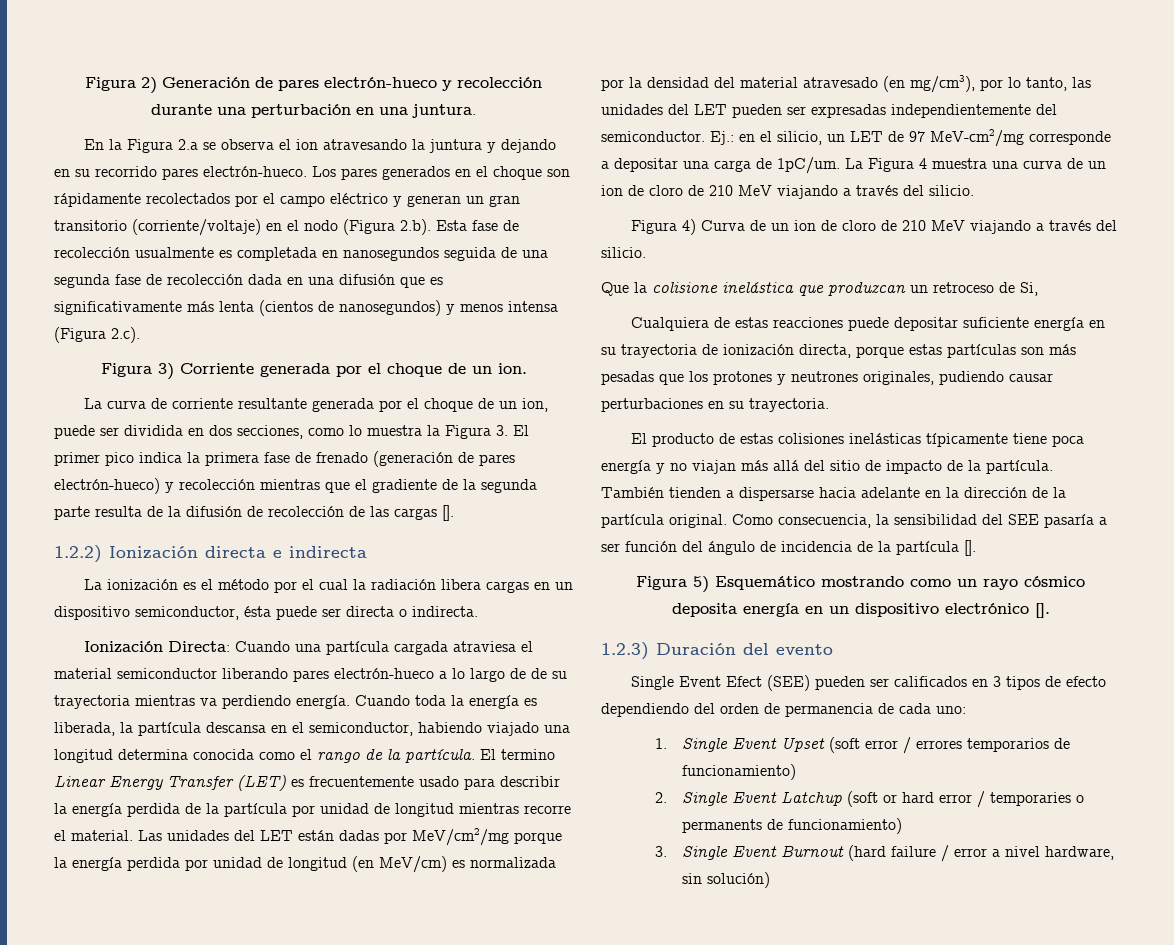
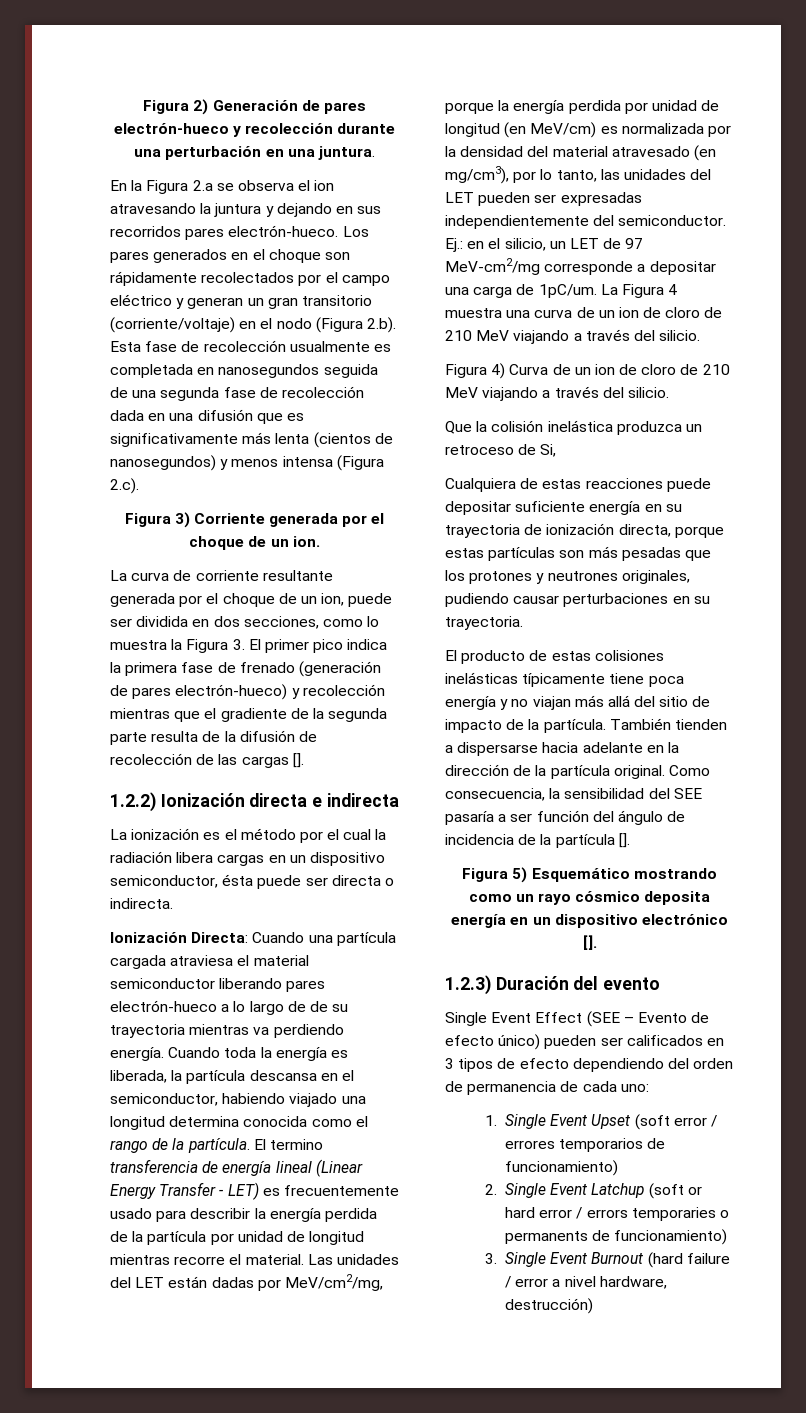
- En la Figura 2.a se observa el ion atravesando la juntura y dejando en su recorrido pares electrón-hueco.
+ En la Figura 2.a se observa el ion atravesando la juntura y dejando en sus recorridos pares electrón-hueco.
- El termino Linear Energy Transfer (LET) es frecuentemente usado para describir la energía perdida de la partícula por unidad de longitud mientras recorre el material.
+ El termino transferencia de energía lineal (Linear Energy Transfer - LET) es frecuentemente usado para describir la energía perdida de la partícula por unidad de longitud mientras recorre el material.
- Las unidades del LET están dadas por MeV/cm2/mg porque la energía perdida por unidad de longitud (en MeV/cm) es normalizada por la densidad del material atravesado (en mg/cm3), por lo tanto, las unidades del LET pueden ser expresadas independientemente del semiconductor.
+ Las unidades del LET están dadas por MeV/cm2/mg, porque la energía perdida por unidad de longitud (en MeV/cm) es normalizada por la densidad del material atravesado (en mg/cm3), por lo tanto, las unidades del LET pueden ser expresadas independientemente del semiconductor.
- Que la colisione inelástica que produzcan un retroceso de Si,
+ Que la colisión inelástica produzca un retroceso de Si,
- Single Event Efect (SEE) pueden ser calificados en 3 tipos de efecto dependiendo del orden de permanencia de cada uno:
+ Single Event Effect (SEE – Evento de efecto único) pueden ser calificados en 3 tipos de efecto dependiendo del orden de permanencia de cada uno:
- 2. Single Event Latchup (soft or hard error / temporaries o permanents de funcionamiento)
+ 2. Single Event Latchup (soft or hard error / errors temporaries o permanents de funcionamiento)
- 3. Single Event Burnout (hard failure / error a nivel hardware, sin solución)
+ 3. Single Event Burnout (hard failure / error a nivel hardware, destrucción)

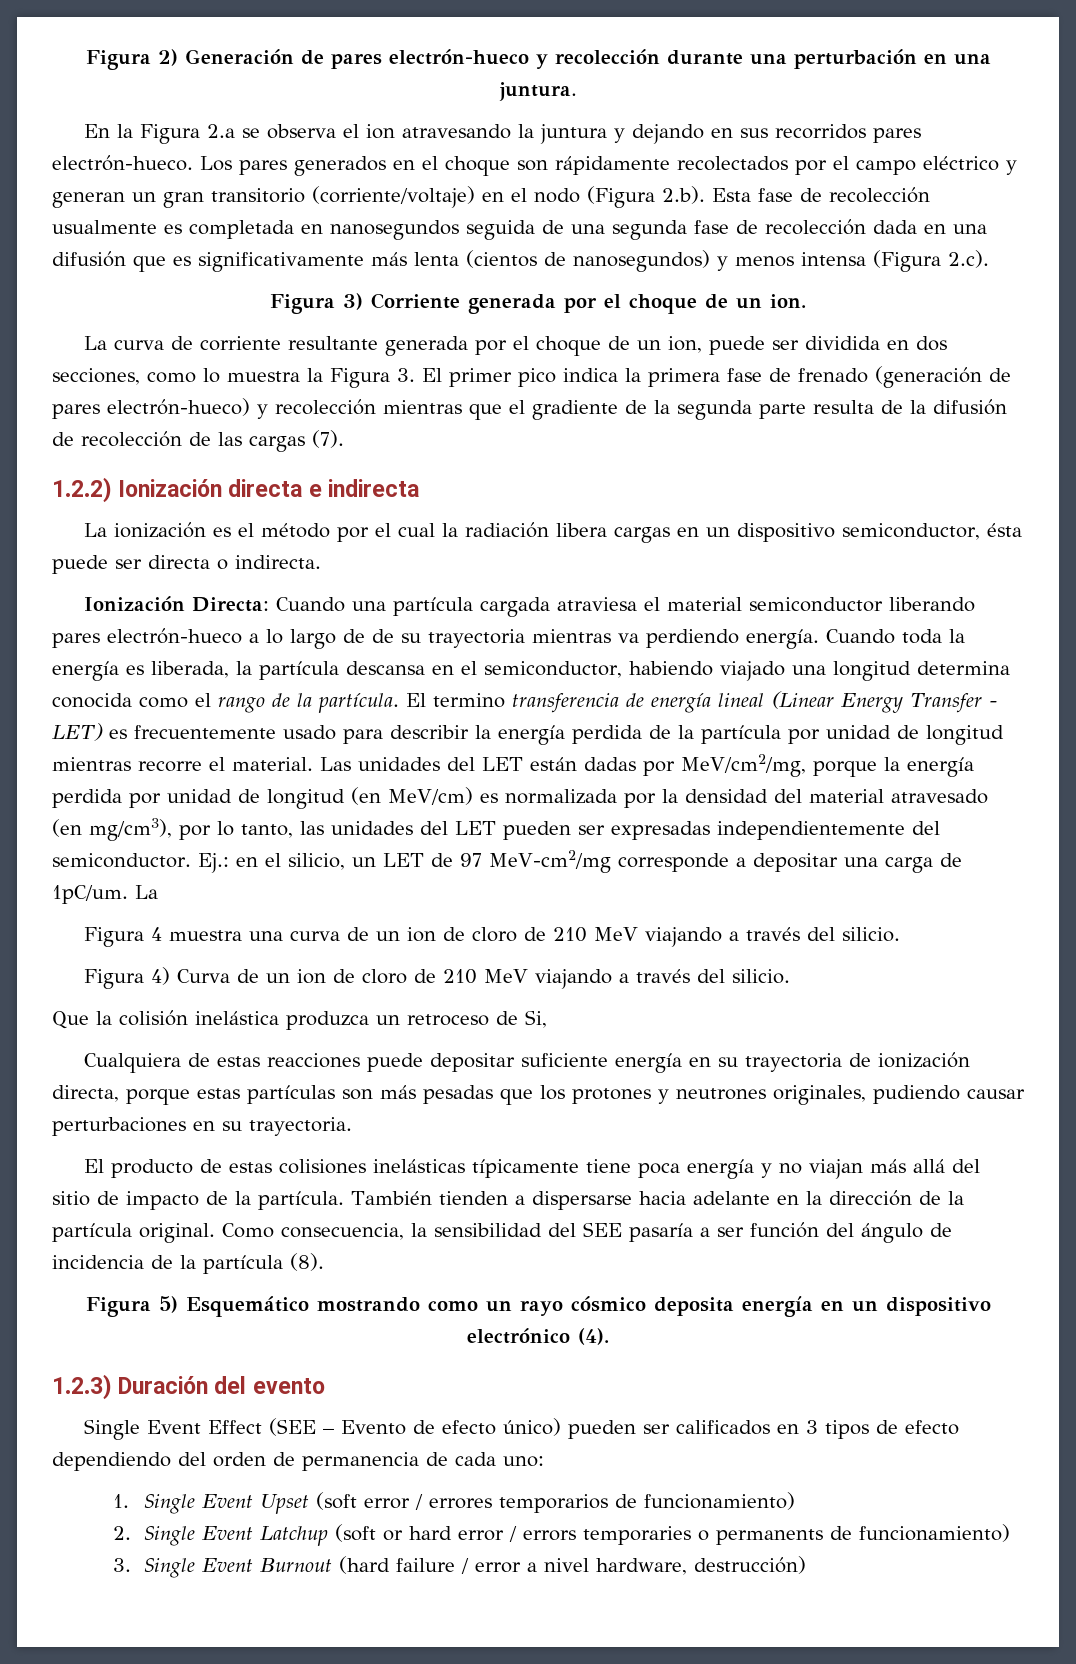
- La curva de corriente resultante generada por el choque de un ion, puede ser dividida en dos secciones, como lo muestra la Figura 3. El primer pico indica la primera fase de frenado (generación de pares electrón-hueco) y recolección mientras que el gradiente de la segunda parte resulta de la difusión de recolección de las cargas [].
+ La curva de corriente resultante generada por el choque de un ion, puede ser dividida en dos secciones, como lo muestra la Figura 3. El primer pico indica la primera fase de frenado (generación de pares electrón-hueco) y recolección mientras que el gradiente de la segunda parte resulta de la difusión de recolección de las cargas (7).
- Ej.: en el silicio, un LET de 97 MeV-cm2/mg corresponde a depositar una carga de 1pC/um. La Figura 4 muestra una curva de un ion de cloro de 210 MeV viajando a través del silicio.
+ Ej.: en el silicio, un LET de 97 MeV-cm2/mg corresponde a depositar una carga de 1pC/um. La
+ Figura 4 muestra una curva de un ion de cloro de 210 MeV viajando a través del silicio.
- Como consecuencia, la sensibilidad del SEE pasaría a ser función del ángulo de incidencia de la partícula [].
+ Como consecuencia, la sensibilidad del SEE pasaría a ser función del ángulo de incidencia de la partícula (8).
- Figura 5) Esquemático mostrando como un rayo cósmico deposita energía en un dispositivo electrónico [].
+ Figura 5) Esquemático mostrando como un rayo cósmico deposita energía en un dispositivo electrónico (4).

